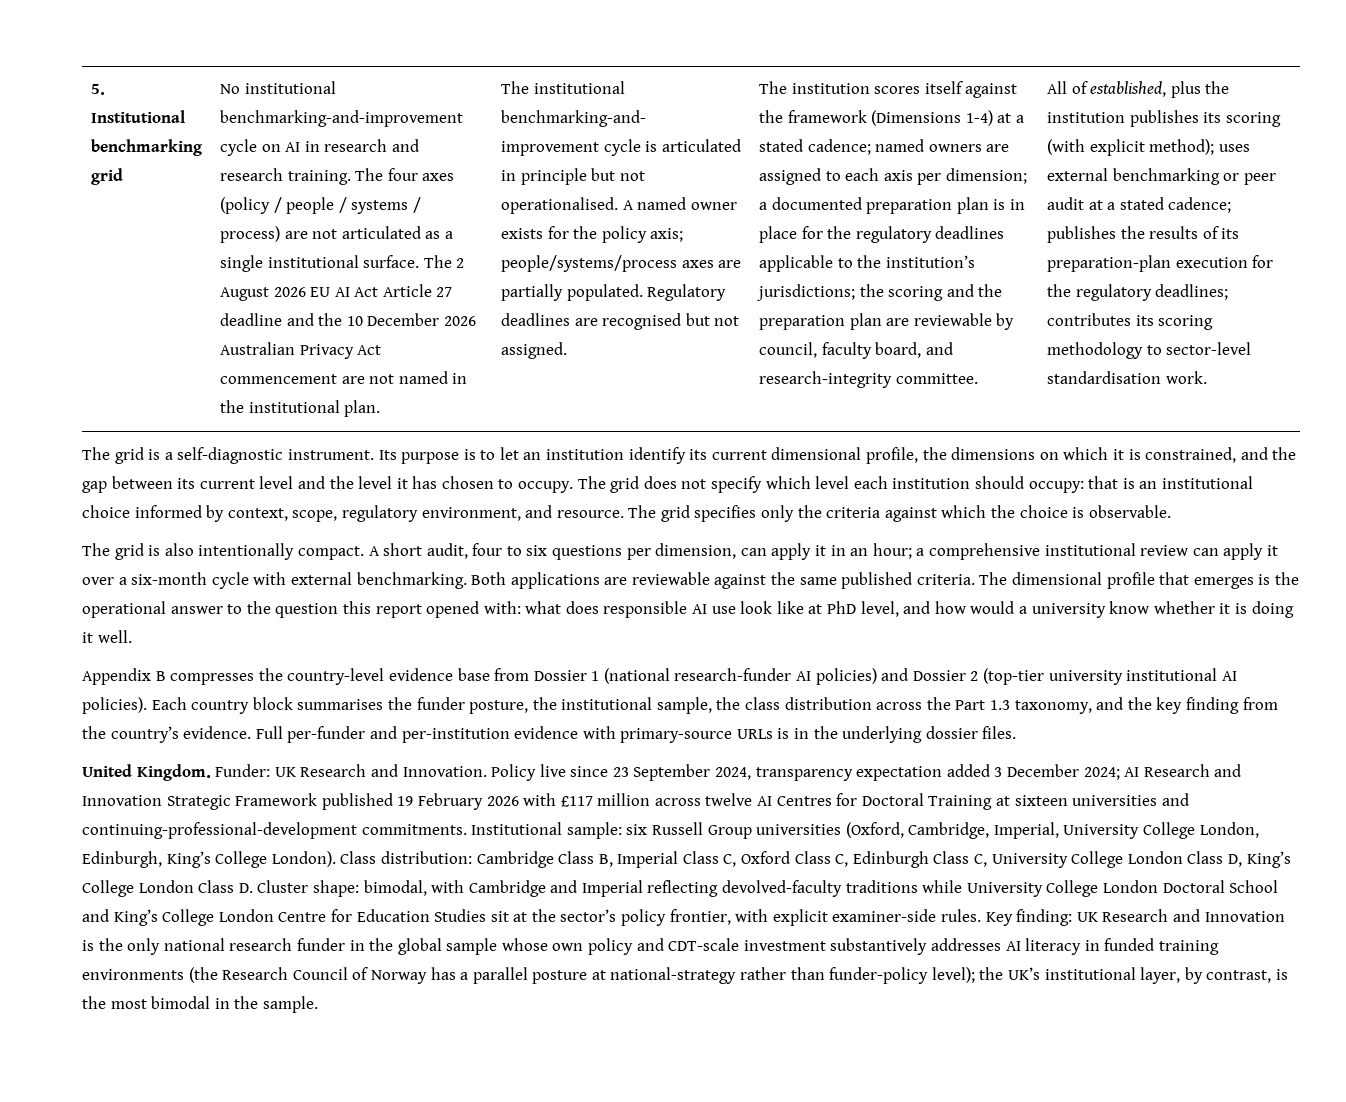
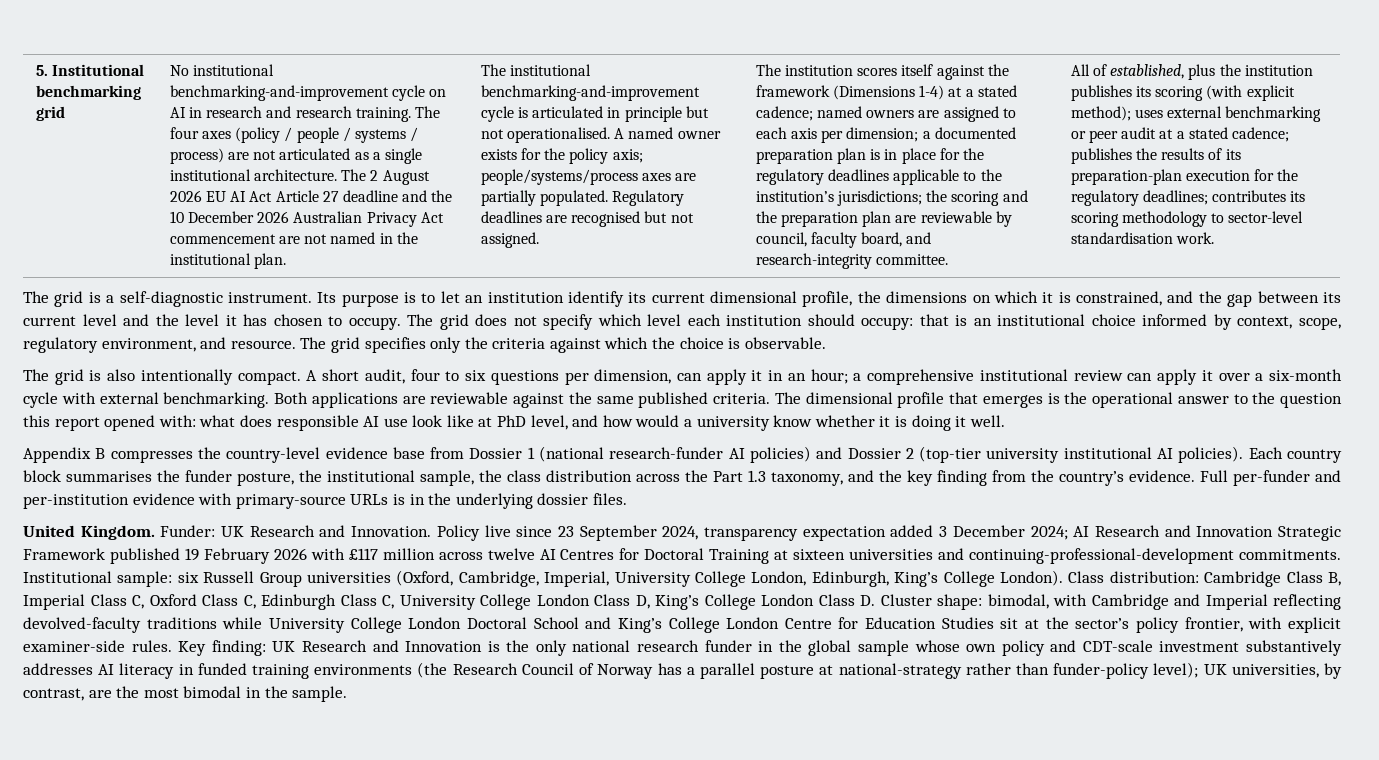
- The four axes (policy / people / systems / process) are not articulated as a single institutional surface.
+ The four axes (policy / people / systems / process) are not articulated as a single institutional architecture.
- Key finding: UK Research and Innovation is the only national research funder in the global sample whose own policy and CDT-scale investment substantively addresses AI literacy in funded training environments (the Research Council of Norway has a parallel posture at national-strategy rather than funder-policy level); the UK’s institutional layer, by contrast, is the most bimodal in the sample.
+ Key finding: UK Research and Innovation is the only national research funder in the global sample whose own policy and CDT-scale investment substantively addresses AI literacy in funded training environments (the Research Council of Norway has a parallel posture at national-strategy rather than funder-policy level); UK universities, by contrast, are the most bimodal in the sample.

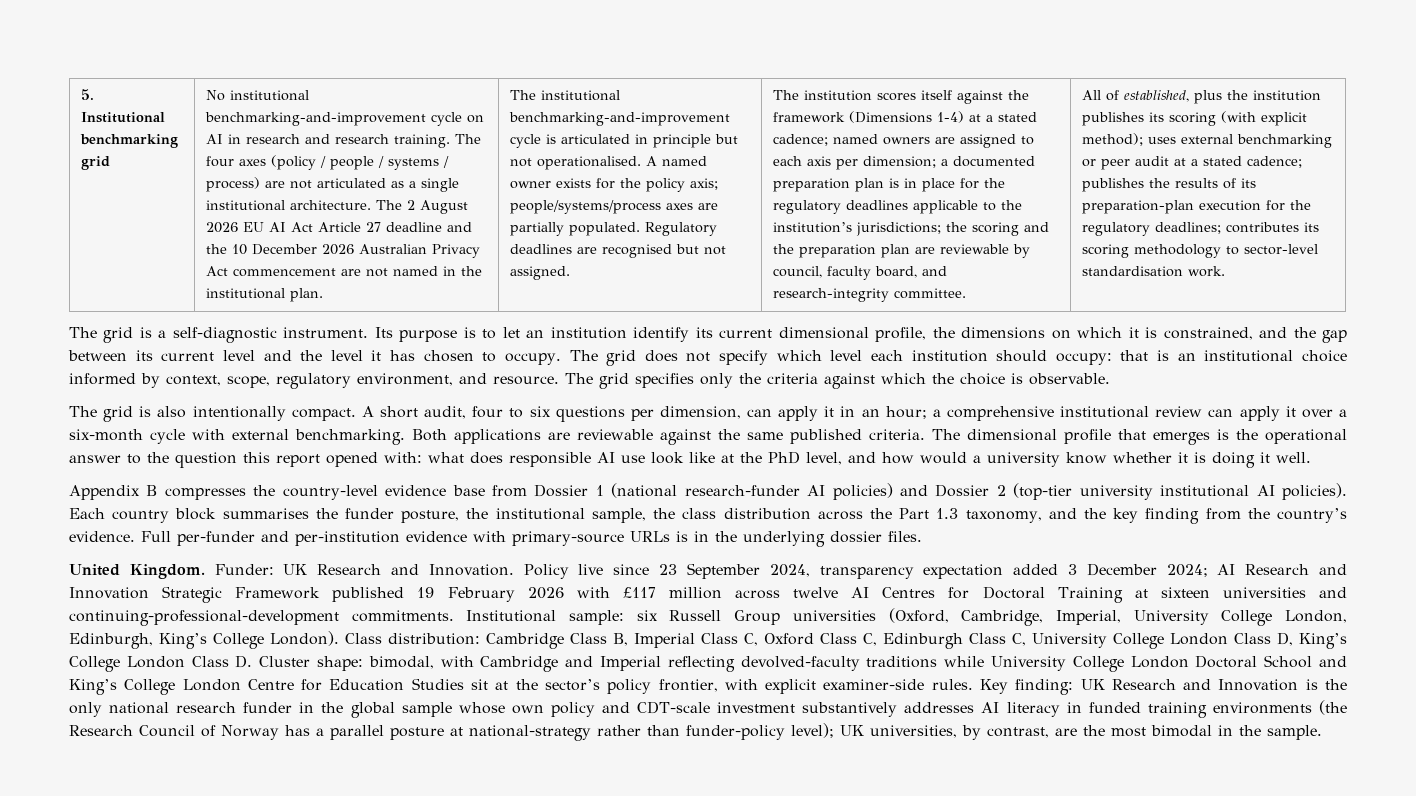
- The dimensional profile that emerges is the operational answer to the question this report opened with: what does responsible AI use look like at PhD level, and how would a university know whether it is doing it well.
+ The dimensional profile that emerges is the operational answer to the question this report opened with: what does responsible AI use look like at the PhD level, and how would a university know whether it is doing it well.

